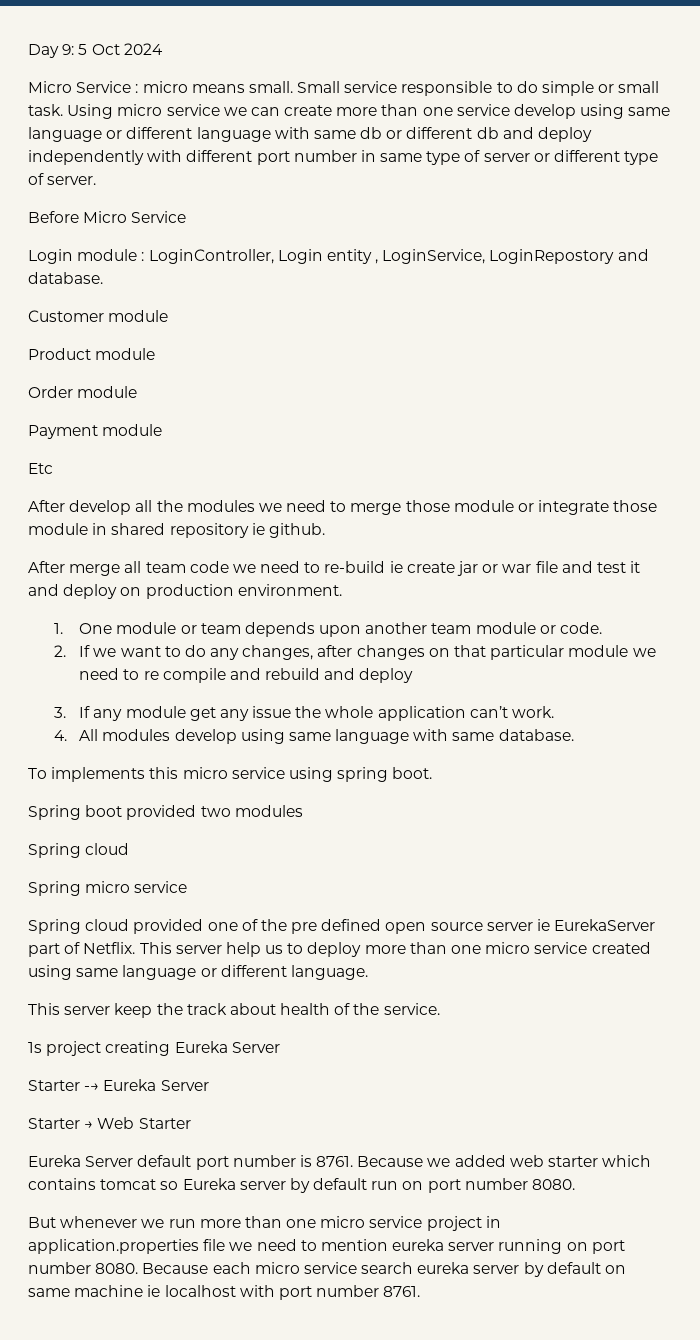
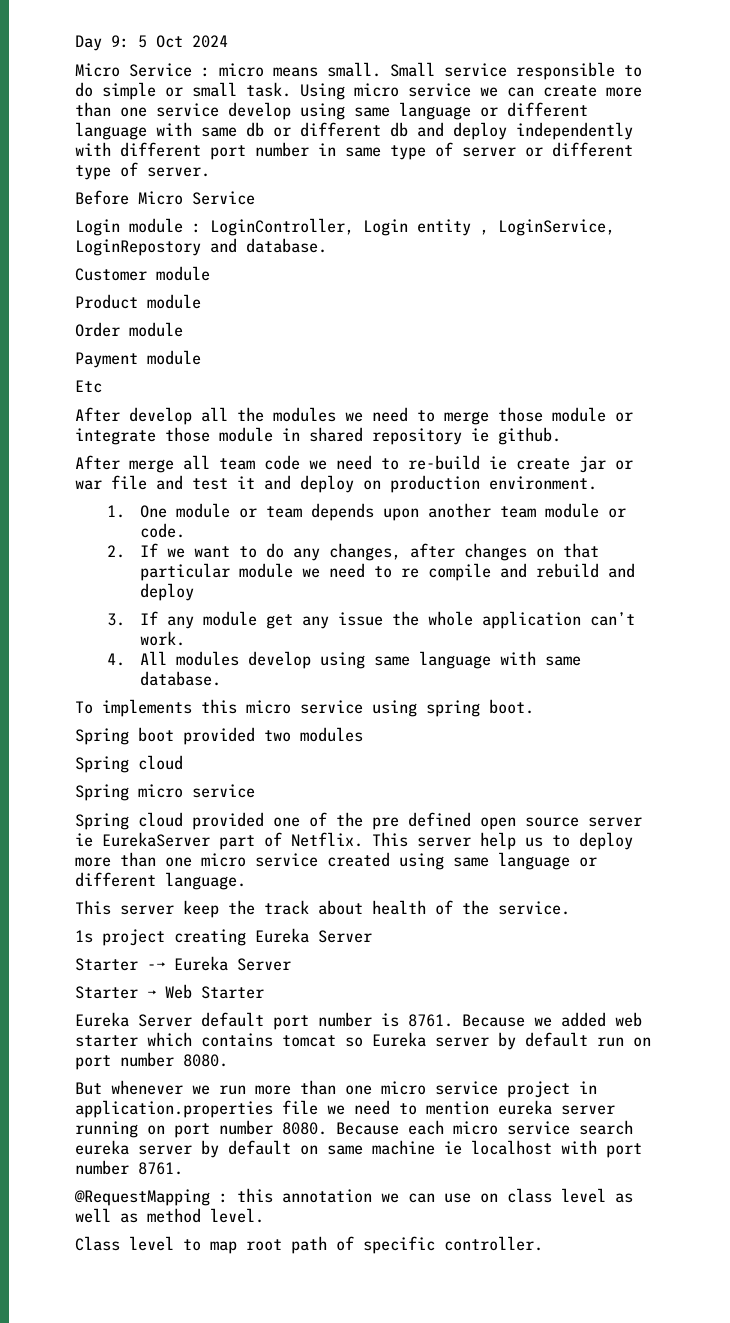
+ @RequestMapping : this annotation we can use on class level as well as method level.
+ Class level to map root path of specific controller.

